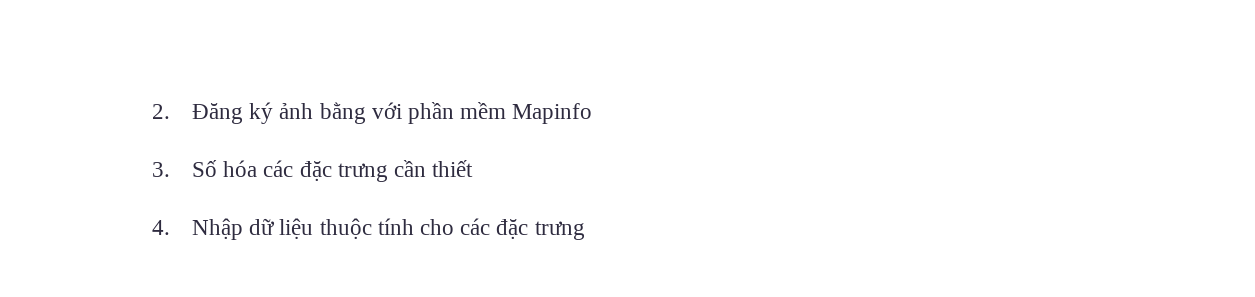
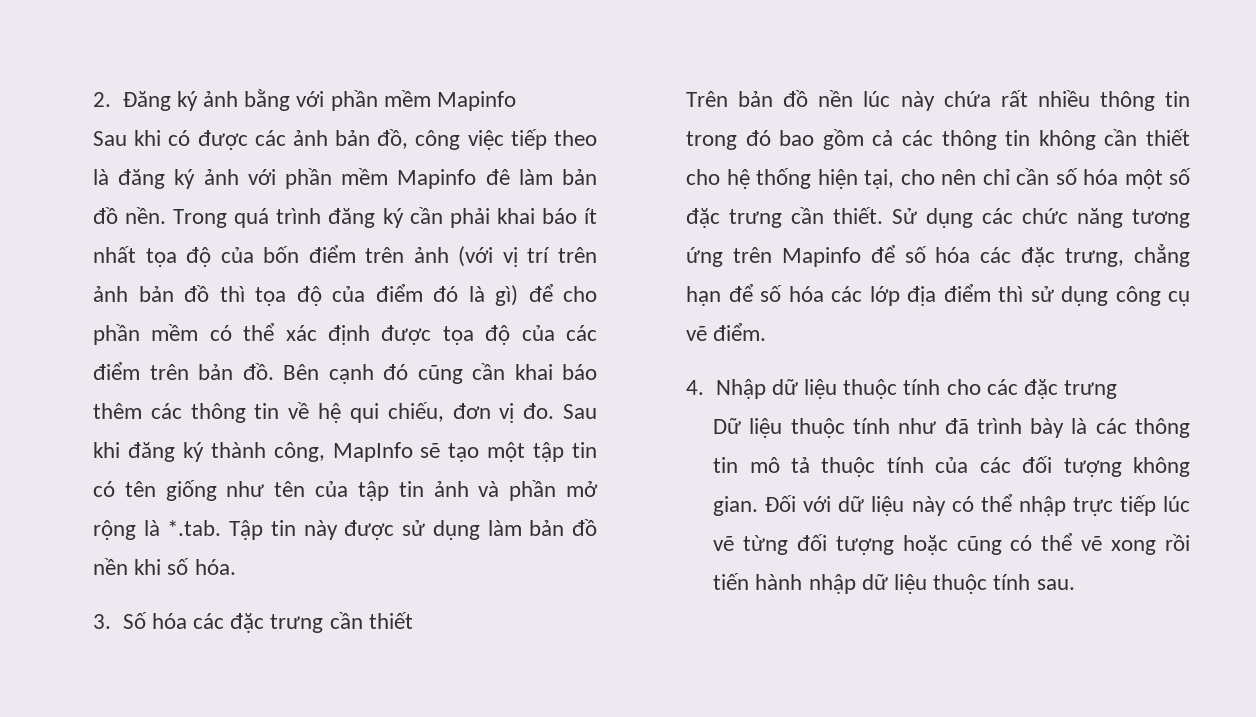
+ Sau khi có được các ảnh bản đồ, công việc tiếp theo là đăng ký ảnh với phần mềm Mapinfo đê làm bản đồ nền. Trong quá trình đăng ký cần phải khai báo ít nhất tọa độ của bốn điểm trên ảnh (với vị trí trên ảnh bản đồ thì tọa độ của điểm đó là gì) để cho phần mềm có thể xác định được tọa độ của các điểm trên bản đồ. Bên cạnh đó cũng cần khai báo thêm các thông tin về hệ qui chiếu, đơn vị đo. Sau khi đăng ký thành công, MapInfo sẽ tạo một tập tin có tên giống như tên của tập tin ảnh và phần mở rộng là *.tab. Tập tin này được sử dụng làm bản đồ nền khi số hóa.
+ Trên bản đồ nền lúc này chứa rất nhiều thông tin trong đó bao gồm cả các thông tin không cần thiết cho hệ thống hiện tại, cho nên chỉ cần số hóa một số đặc trưng cần thiết. Sử dụng các chức năng tương ứng trên Mapinfo để số hóa các đặc trưng, chẳng hạn để số hóa các lớp địa điểm thì sử dụng công cụ vẽ điểm.
+ Dữ liệu thuộc tính như đã trình bày là các thông tin mô tả thuộc tính của các đối tượng không gian. Đối với dữ liệu này có thể nhập trực tiếp lúc vẽ từng đối tượng hoặc cũng có thể vẽ xong rồi tiến hành nhập dữ liệu thuộc tính sau.

